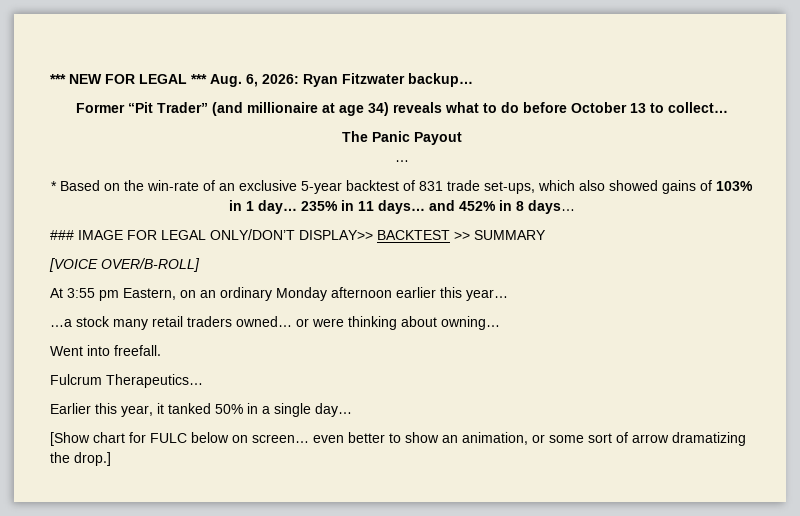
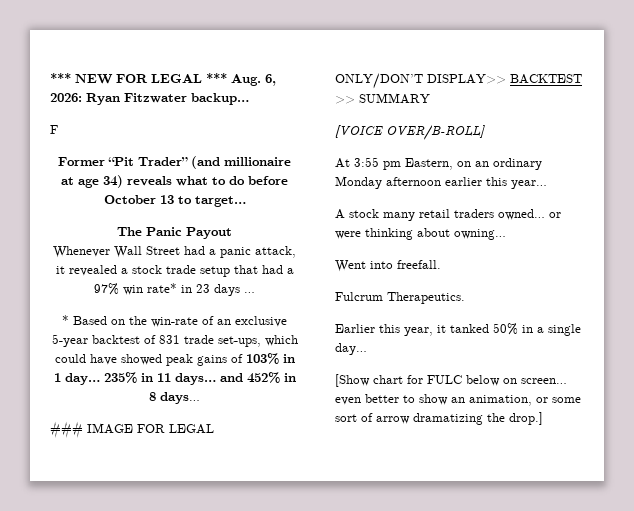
+ F
- Former “Pit Trader” (and millionaire at age 34) reveals what to do before October 13 to collect…
+ Former “Pit Trader” (and millionaire at age 34) reveals what to do before October 13 to target…
- …
+ Whenever Wall Street had a panic attack, it revealed a stock trade setup that had a 97% win rate* in 23 days …
- * Based on the win-rate of an exclusive 5-year backtest of 831 trade set-ups, which also showed gains of 103% in 1 day…
+ * Based on the win-rate of an exclusive 5-year backtest of 831 trade set-ups, which could have showed peak gains of 103% in 1 day…
- …a stock many retail traders owned… or were thinking about owning…
+ A stock many retail traders owned… or were thinking about owning…
- Fulcrum Therapeutics…
+ Fulcrum Therapeutics.

